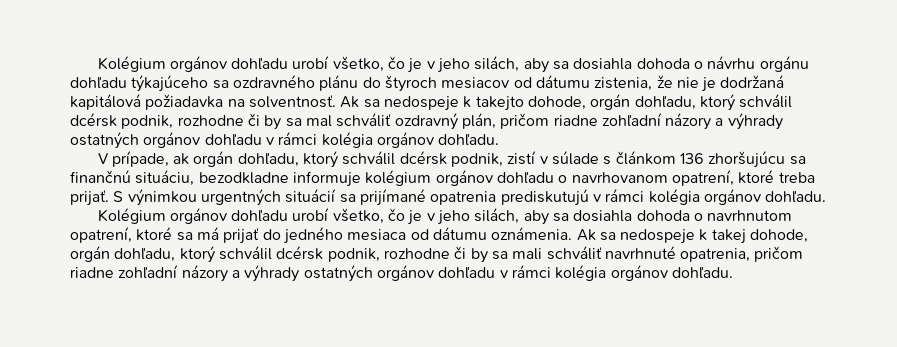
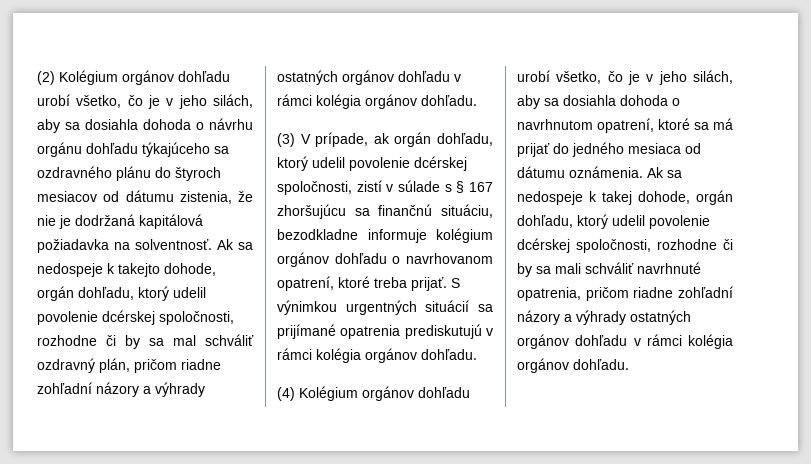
- Kolégium orgánov dohľadu urobí všetko, čo je v jeho silách, aby sa dosiahla dohoda o návrhu orgánu dohľadu týkajúceho sa ozdravného plánu do štyroch mesiacov od dátumu zistenia, že nie je dodržaná kapitálová požiadavka na solventnosť.
+ (2) Kolégium orgánov dohľadu urobí všetko, čo je v jeho silách, aby sa dosiahla dohoda o návrhu orgánu dohľadu týkajúceho sa ozdravného plánu do štyroch mesiacov od dátumu zistenia, že nie je dodržaná kapitálová požiadavka na solventnosť.
- Ak sa nedospeje k takejto dohode, orgán dohľadu, ktorý schválil dcérsk podnik, rozhodne či by sa mal schváliť ozdravný plán, pričom riadne zohľadní názory a výhrady ostatných orgánov dohľadu v rámci kolégia orgánov dohľadu.
+ Ak sa nedospeje k takejto dohode, orgán dohľadu, ktorý udelil povolenie dcérskej spoločnosti, rozhodne či by sa mal schváliť ozdravný plán, pričom riadne zohľadní názory a výhrady ostatných orgánov dohľadu v rámci kolégia orgánov dohľadu.
- V prípade, ak orgán dohľadu, ktorý schválil dcérsk podnik, zistí v súlade s článkom 136 zhoršujúcu sa finančnú situáciu, bezodkladne informuje kolégium orgánov dohľadu o navrhovanom opatrení, ktoré treba prijať.
+ (3) V prípade, ak orgán dohľadu, ktorý udelil povolenie dcérskej spoločnosti, zistí v súlade s § 167 zhoršujúcu sa finančnú situáciu, bezodkladne informuje kolégium orgánov dohľadu o navrhovanom opatrení, ktoré treba prijať.
- Kolégium orgánov dohľadu urobí všetko, čo je v jeho silách, aby sa dosiahla dohoda o navrhnutom opatrení, ktoré sa má prijať do jedného mesiaca od dátumu oznámenia.
+ (4) Kolégium orgánov dohľadu urobí všetko, čo je v jeho silách, aby sa dosiahla dohoda o navrhnutom opatrení, ktoré sa má prijať do jedného mesiaca od dátumu oznámenia.
- Ak sa nedospeje k takej dohode, orgán dohľadu, ktorý schválil dcérsk podnik, rozhodne či by sa mali schváliť navrhnuté opatrenia, pričom riadne zohľadní názory a výhrady ostatných orgánov dohľadu v rámci kolégia orgánov dohľadu.
+ Ak sa nedospeje k takej dohode, orgán dohľadu, ktorý udelil povolenie dcérskej spoločnosti, rozhodne či by sa mali schváliť navrhnuté opatrenia, pričom riadne zohľadní názory a výhrady ostatných orgánov dohľadu v rámci kolégia orgánov dohľadu.

